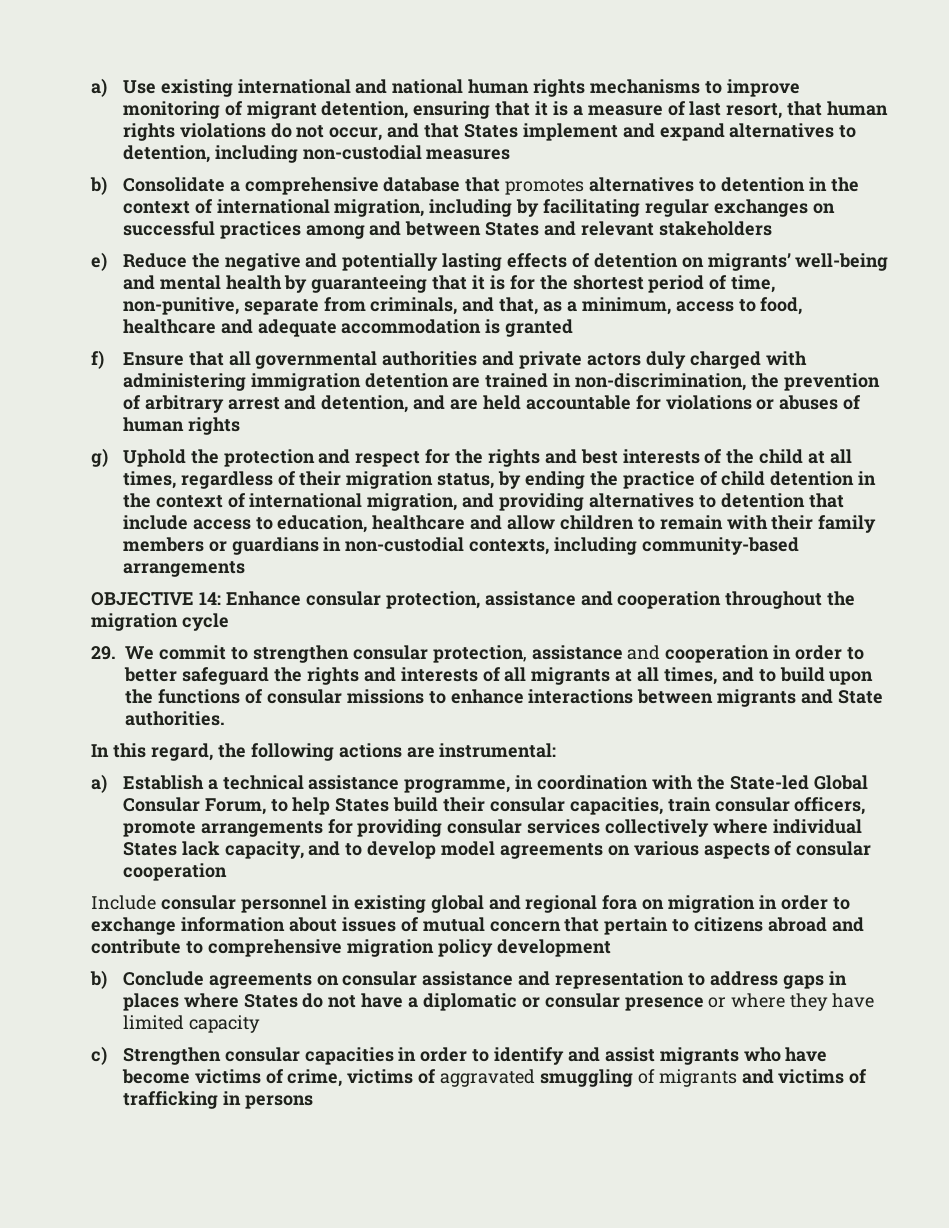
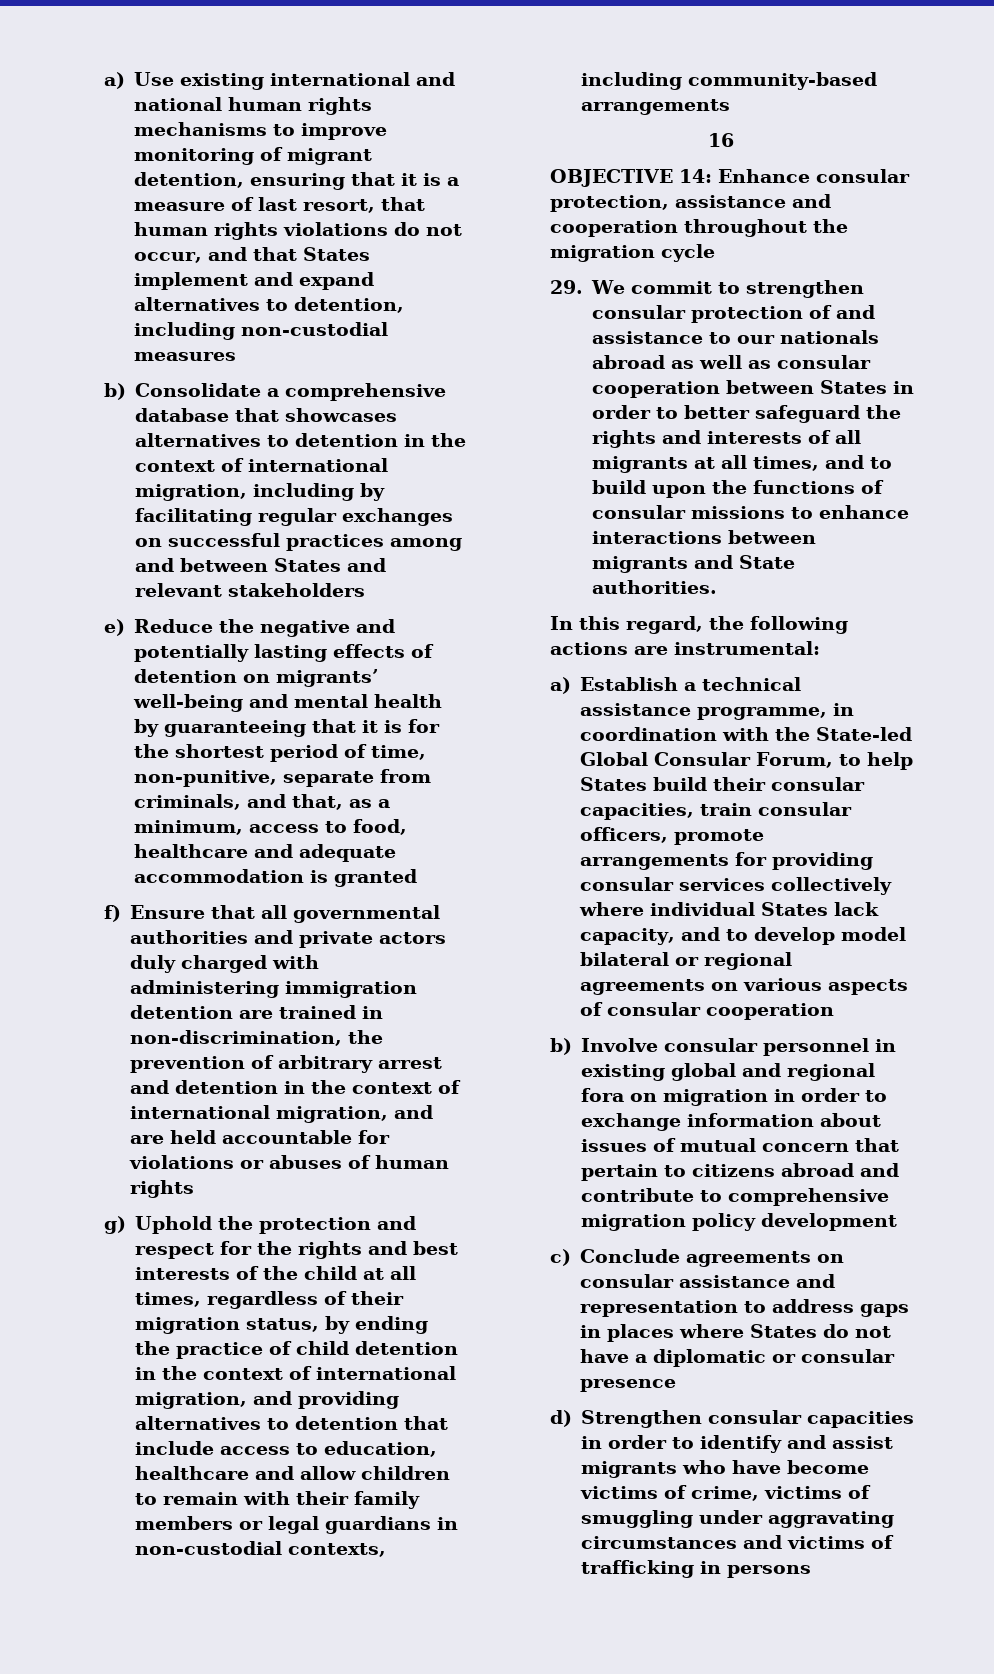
- b) Consolidate a comprehensive database that promotes alternatives to detention in the context of international migration, including by facilitating regular exchanges on successful practices among and between States and relevant stakeholders
+ b) Consolidate a comprehensive database that showcases alternatives to detention in the context of international migration, including by facilitating regular exchanges on successful practices among and between States and relevant stakeholders
- f) Ensure that all governmental authorities and private actors duly charged with administering immigration detention are trained in non-discrimination, the prevention of arbitrary arrest and detention, and are held accountable for violations or abuses of human rights
+ f) Ensure that all governmental authorities and private actors duly charged with administering immigration detention are trained in non-discrimination, the prevention of arbitrary arrest and detention in the context of international migration, and are held accountable for violations or abuses of human rights
- g) Uphold the protection and respect for the rights and best interests of the child at all times, regardless of their migration status, by ending the practice of child detention in the context of international migration, and providing alternatives to detention that include access to education, healthcare and allow children to remain with their family members or guardians in non-custodial contexts, including community-based arrangements
+ g) Uphold the protection and respect for the rights and best interests of the child at all times, regardless of their migration status, by ending the practice of child detention in the context of international migration, and providing alternatives to detention that include access to education, healthcare and allow children to remain with their family members or legal guardians in non-custodial contexts, including community-based arrangements
+ 16
- 29. We commit to strengthen consular protection, assistance and cooperation in order to better safeguard the rights and interests of all migrants at all times, and to build upon the functions of consular missions to enhance interactions between migrants and State authorities.
+ 29. We commit to strengthen consular protection of and assistance to our nationals abroad as well as consular cooperation between States in order to better safeguard the rights and interests of all migrants at all times, and to build upon the functions of consular missions to enhance interactions between migrants and State authorities.
- a) Establish a technical assistance programme, in coordination with the State-led Global Consular Forum, to help States build their consular capacities, train consular officers, promote arrangements for providing consular services collectively where individual States lack capacity, and to develop model agreements on various aspects of consular cooperation
+ a) Establish a technical assistance programme, in coordination with the State-led Global Consular Forum, to help States build their consular capacities, train consular officers, promote arrangements for providing consular services collectively where individual States lack capacity, and to develop model bilateral or regional agreements on various aspects of consular cooperation
- Include consular personnel in existing global and regional fora on migration in order to exchange information about issues of mutual concern that pertain to citizens abroad and contribute to comprehensive migration policy development
+ b) Involve consular personnel in existing global and regional fora on migration in order to exchange information about issues of mutual concern that pertain to citizens abroad and contribute to comprehensive migration policy development
- b) Conclude agreements on consular assistance and representation to address gaps in places where States do not have a diplomatic or consular presence or where they have limited capacity
- c) Strengthen consular capacities in order to identify and assist migrants who have become victims of crime, victims of aggravated smuggling of migrants and victims of trafficking in persons
+ c) Conclude agreements on consular assistance and representation to address gaps in places where States do not have a diplomatic or consular presence
+ d) Strengthen consular capacities in order to identify and assist migrants who have become victims of crime, victims of smuggling under aggravating circumstances and victims of trafficking in persons

